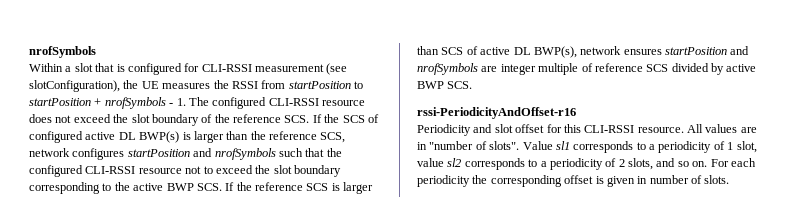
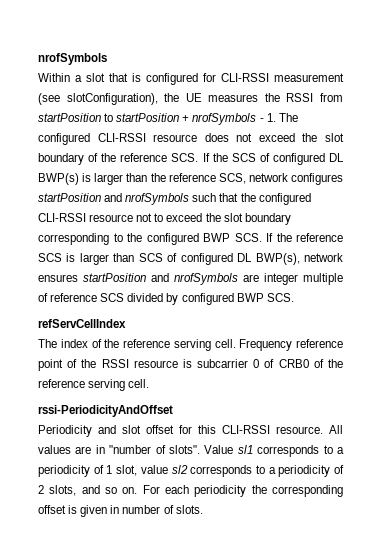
- Within a slot that is configured for CLI-RSSI measurement (see slotConfiguration), the UE measures the RSSI from startPosition to startPosition + nrofSymbols - 1. The configured CLI-RSSI resource does not exceed the slot boundary of the reference SCS. If the SCS of configured active DL BWP(s) is larger than the reference SCS, network configures startPosition and nrofSymbols such that the configured CLI-RSSI resource not to exceed the slot boundary corresponding to the active BWP SCS. If the reference SCS is larger than SCS of active DL BWP(s), network ensures startPosition and nrofSymbols are integer multiple of reference SCS divided by active BWP SCS.
+ Within a slot that is configured for CLI-RSSI measurement (see slotConfiguration), the UE measures the RSSI from startPosition to startPosition + nrofSymbols - 1. The configured CLI-RSSI resource does not exceed the slot boundary of the reference SCS. If the SCS of configured DL BWP(s) is larger than the reference SCS, network configures startPosition and nrofSymbols such that the configured CLI-RSSI resource not to exceed the slot boundary corresponding to the configured BWP SCS. If the reference SCS is larger than SCS of configured DL BWP(s), network ensures startPosition and nrofSymbols are integer multiple of reference SCS divided by configured BWP SCS.
- rssi-PeriodicityAndOffset-r16
+ refServCellIndex
+ The index of the reference serving cell. Frequency reference point of the RSSI resource is subcarrier 0 of CRB0 of the reference serving cell.
+ rssi-PeriodicityAndOffset

